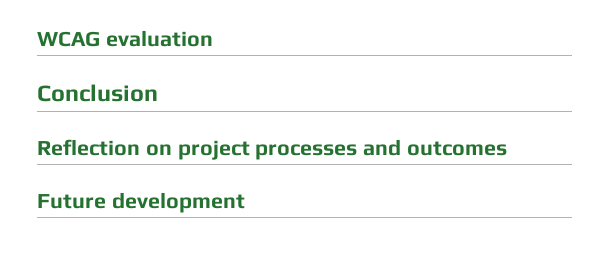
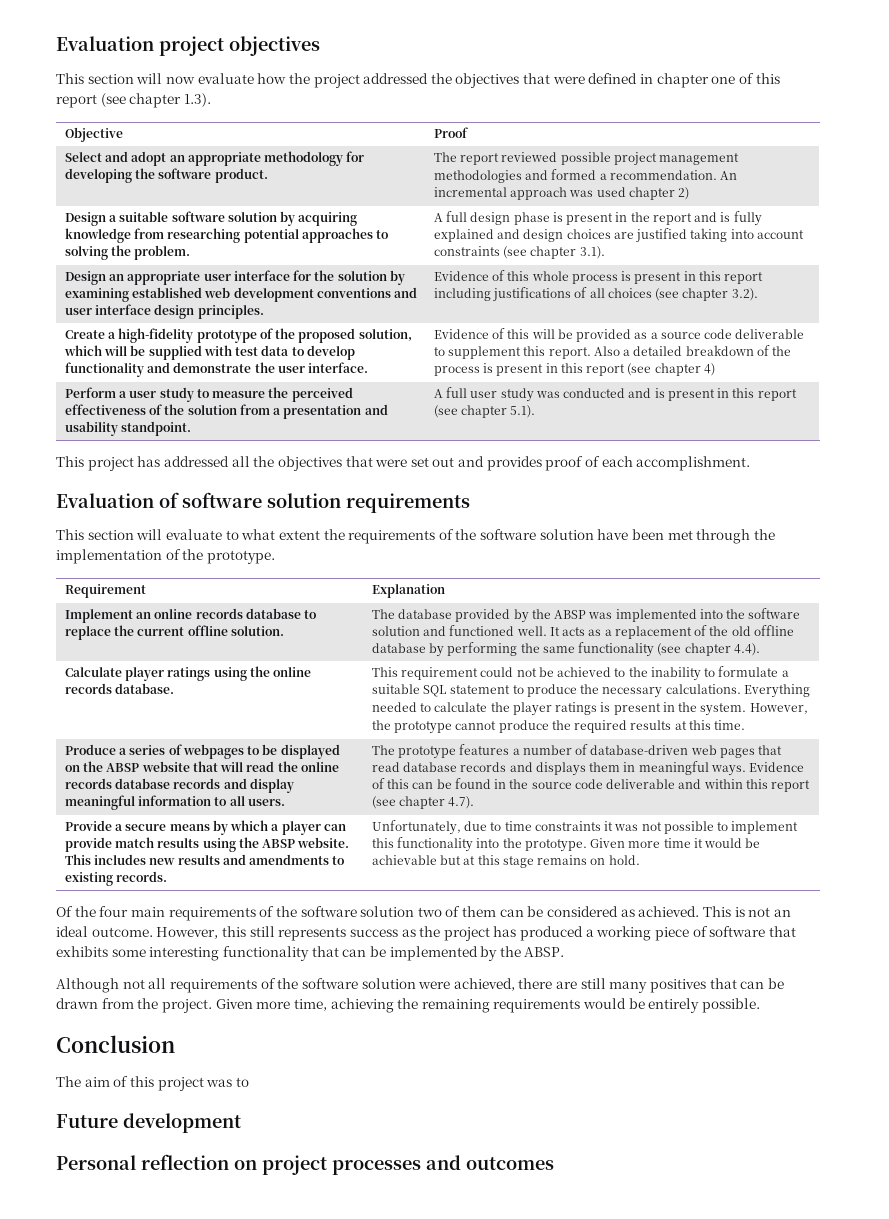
- WCAG evaluation
+ Evaluation project objectives
+ This section will now evaluate how the project addressed the objectives that were defined in chapter one of this report (see chapter 1.3).
+ Objective | Proof
+ Select and adopt an appropriate methodology for developing the software product. | The report reviewed possible project management methodologies and formed a recommendation. An incremental approach was used chapter 2)
+ Design a suitable software solution by acquiring knowledge from researching potential approaches to solving the problem. | A full design phase is present in the report and is fully explained and design choices are justified taking into account constraints (see chapter 3.1).
+ Design an appropriate user interface for the solution by examining established web development conventions and user interface design principles. | Evidence of this whole process is present in this report including justifications of all choices (see chapter 3.2).
+ Create a high-fidelity prototype of the proposed solution, which will be supplied with test data to develop functionality and demonstrate the user interface. | Evidence of this will be provided as a source code deliverable to supplement this report. Also a detailed breakdown of the process is present in this report (see chapter 4)
+ Perform a user study to measure the perceived effectiveness of the solution from a presentation and usability standpoint. | A full user study was conducted and is present in this report (see chapter 5.1).
+ This project has addressed all the objectives that were set out and provides proof of each accomplishment.
+ Evaluation of software solution requirements
+ This section will evaluate to what extent the requirements of the software solution have been met through the implementation of the prototype.
+ Requirement | Explanation
+ Implement an online records database to replace the current offline solution. | The database provided by the ABSP was implemented into the software solution and functioned well. It acts as a replacement of the old offline database by performing the same functionality (see chapter 4.4).
+ Calculate player ratings using the online records database. | This requirement could not be achieved to the inability to formulate a suitable SQL statement to produce the necessary calculations. Everything needed to calculate the player ratings is present in the system. However, the prototype cannot produce the required results at this time.
+ Produce a series of webpages to be displayed on the ABSP website that will read the online records database records and display meaningful information to all users. | The prototype features a number of database-driven web pages that read database records and displays them in meaningful ways. Evidence of this can be found in the source code deliverable and within this report (see chapter 4.7).
+ Provide a secure means by which a player can provide match results using the ABSP website. This includes new results and amendments to existing records. | Unfortunately, due to time constraints it was not possible to implement this functionality into the prototype. Given more time it would be achievable but at this stage remains on hold.
+ Of the four main requirements of the software solution two of them can be considered as achieved. This is not an ideal outcome. However, this still represents success as the project has produced a working piece of software that exhibits some interesting functionality that can be implemented by the ABSP.
+ Although not all requirements of the software solution were achieved, there are still many positives that can be drawn from the project. Given more time, achieving the remaining requirements would be entirely possible.
  Conclusion
- Reflection on project processes and outcomes
+ The aim of this project was to
+ Future development
+ Personal reflection on project processes and outcomes
- Future development

